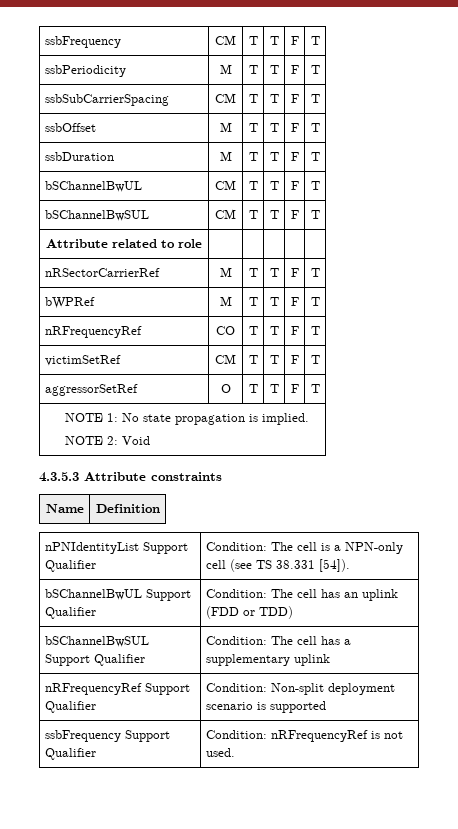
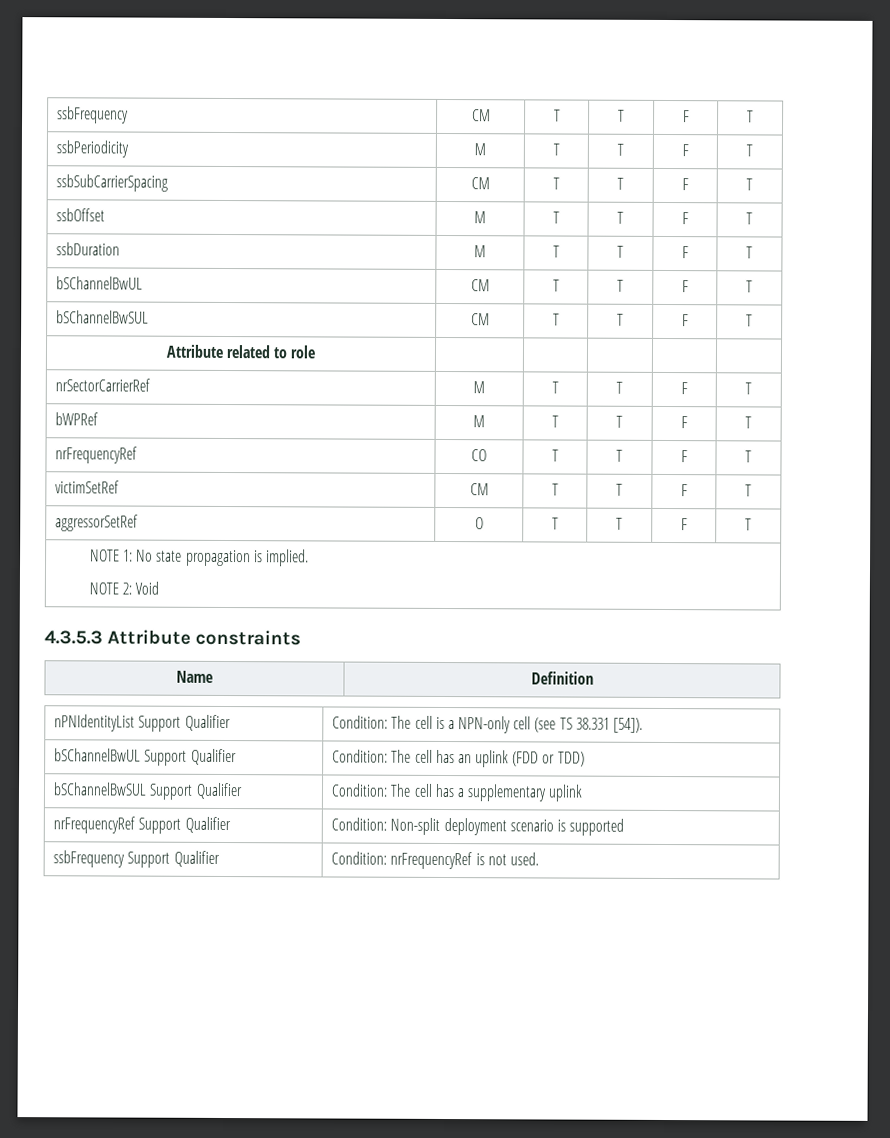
- nRSectorCarrierRef | M | T | T | F | T
+ nrSectorCarrierRef | M | T | T | F | T
- nRFrequencyRef | CO | T | T | F | T
+ nrFrequencyRef | CO | T | T | F | T
- nRFrequencyRef Support Qualifier | Condition: Non-split deployment scenario is supported
+ nrFrequencyRef Support Qualifier | Condition: Non-split deployment scenario is supported
- ssbFrequency Support Qualifier | Condition: nRFrequencyRef is not used.
+ ssbFrequency Support Qualifier | Condition: nrFrequencyRef is not used.

